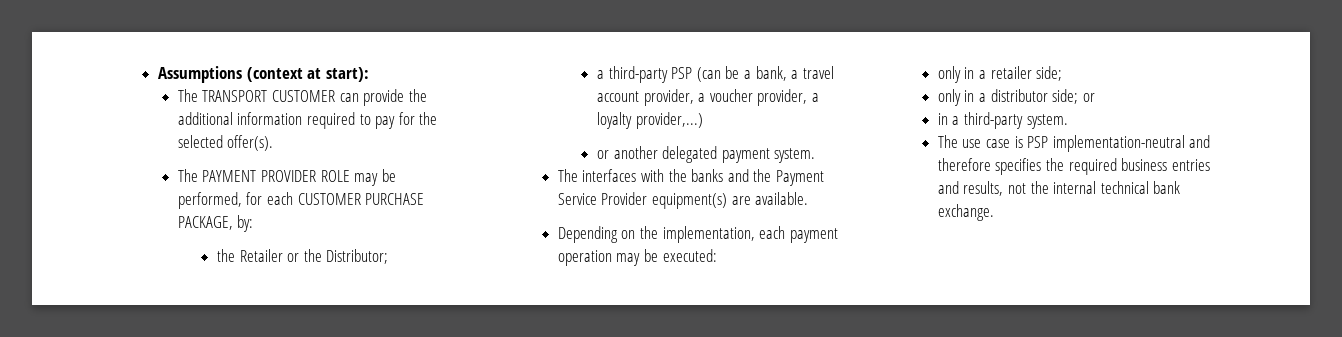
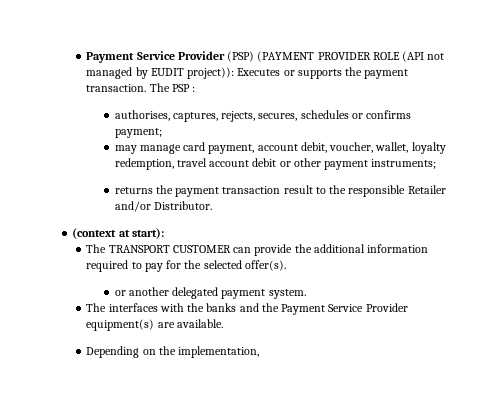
- Assumptions (context at start):
+ Payment Service Provider (PSP) (PAYMENT PROVIDER ROLE (API not managed by EUDIT project)): Executes or supports the payment transaction. The PSP :
+ authorises, captures, rejects, secures, schedules or confirms payment;
+ may manage card payment, account debit, voucher, wallet, loyalty redemption, travel account debit or other payment instruments;
+ returns the payment transaction result to the responsible Retailer and/or Distributor.
+ (context at start):
- The PAYMENT PROVIDER ROLE may be performed, for each CUSTOMER PURCHASE PACKAGE, by:
- the Retailer or the Distributor;
- a third-party PSP (can be a bank, a travel account provider, a voucher provider, a loyalty provider,...)
- Depending on the implementation, each payment operation may be executed:
- only in a retailer side;
- only in a distributor side; or
- in a third-party system.
- The use case is PSP implementation-neutral and therefore specifies the required business entries and results, not the internal technical bank exchange.
+ Depending on the implementation,

